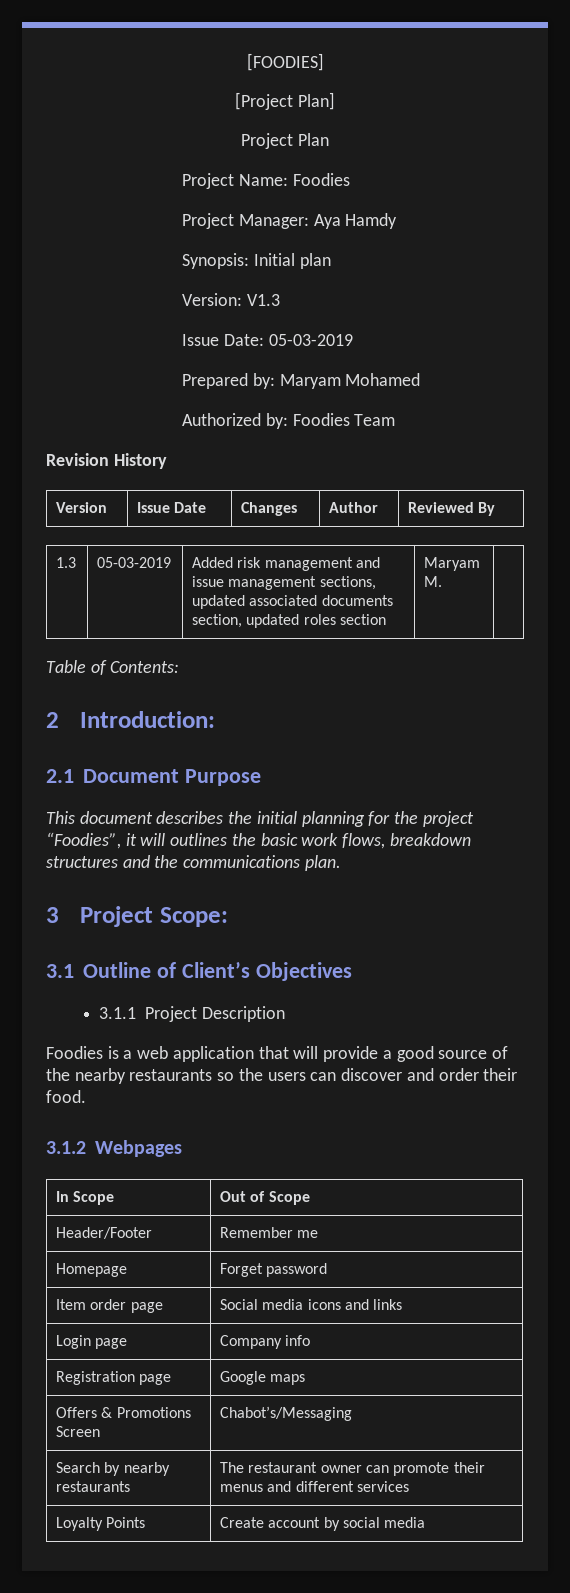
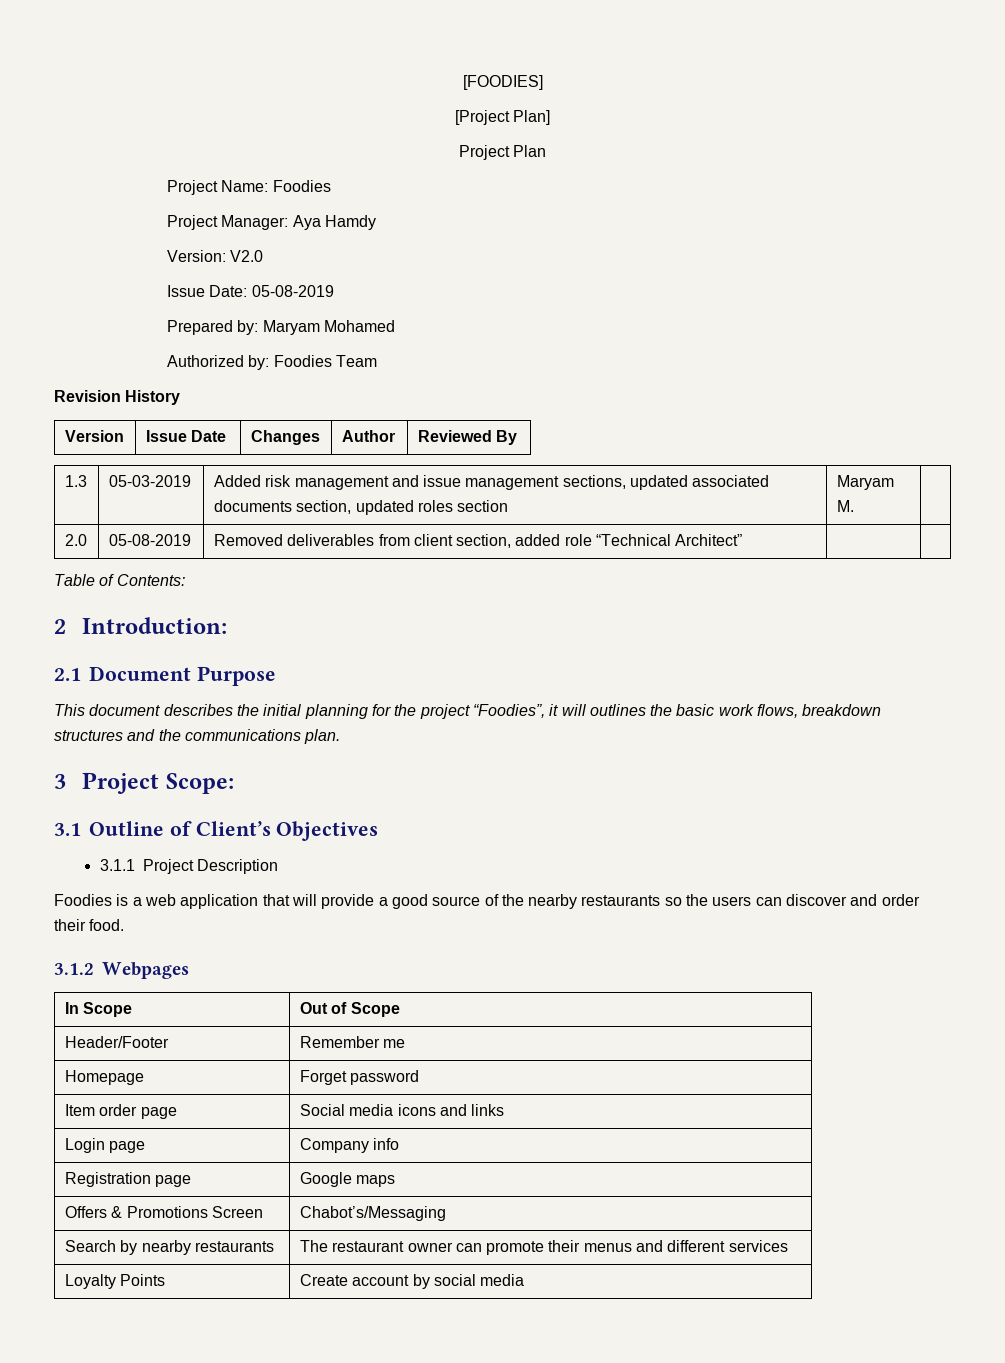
- Synopsis: Initial plan
- Version: V1.3
+ Version: V2.0
- Issue Date: 05-03-2019
+ Issue Date: 05-08-2019
+ 2.0 | 05-08-2019 | Removed deliverables from client section, added role “Technical Architect” | |

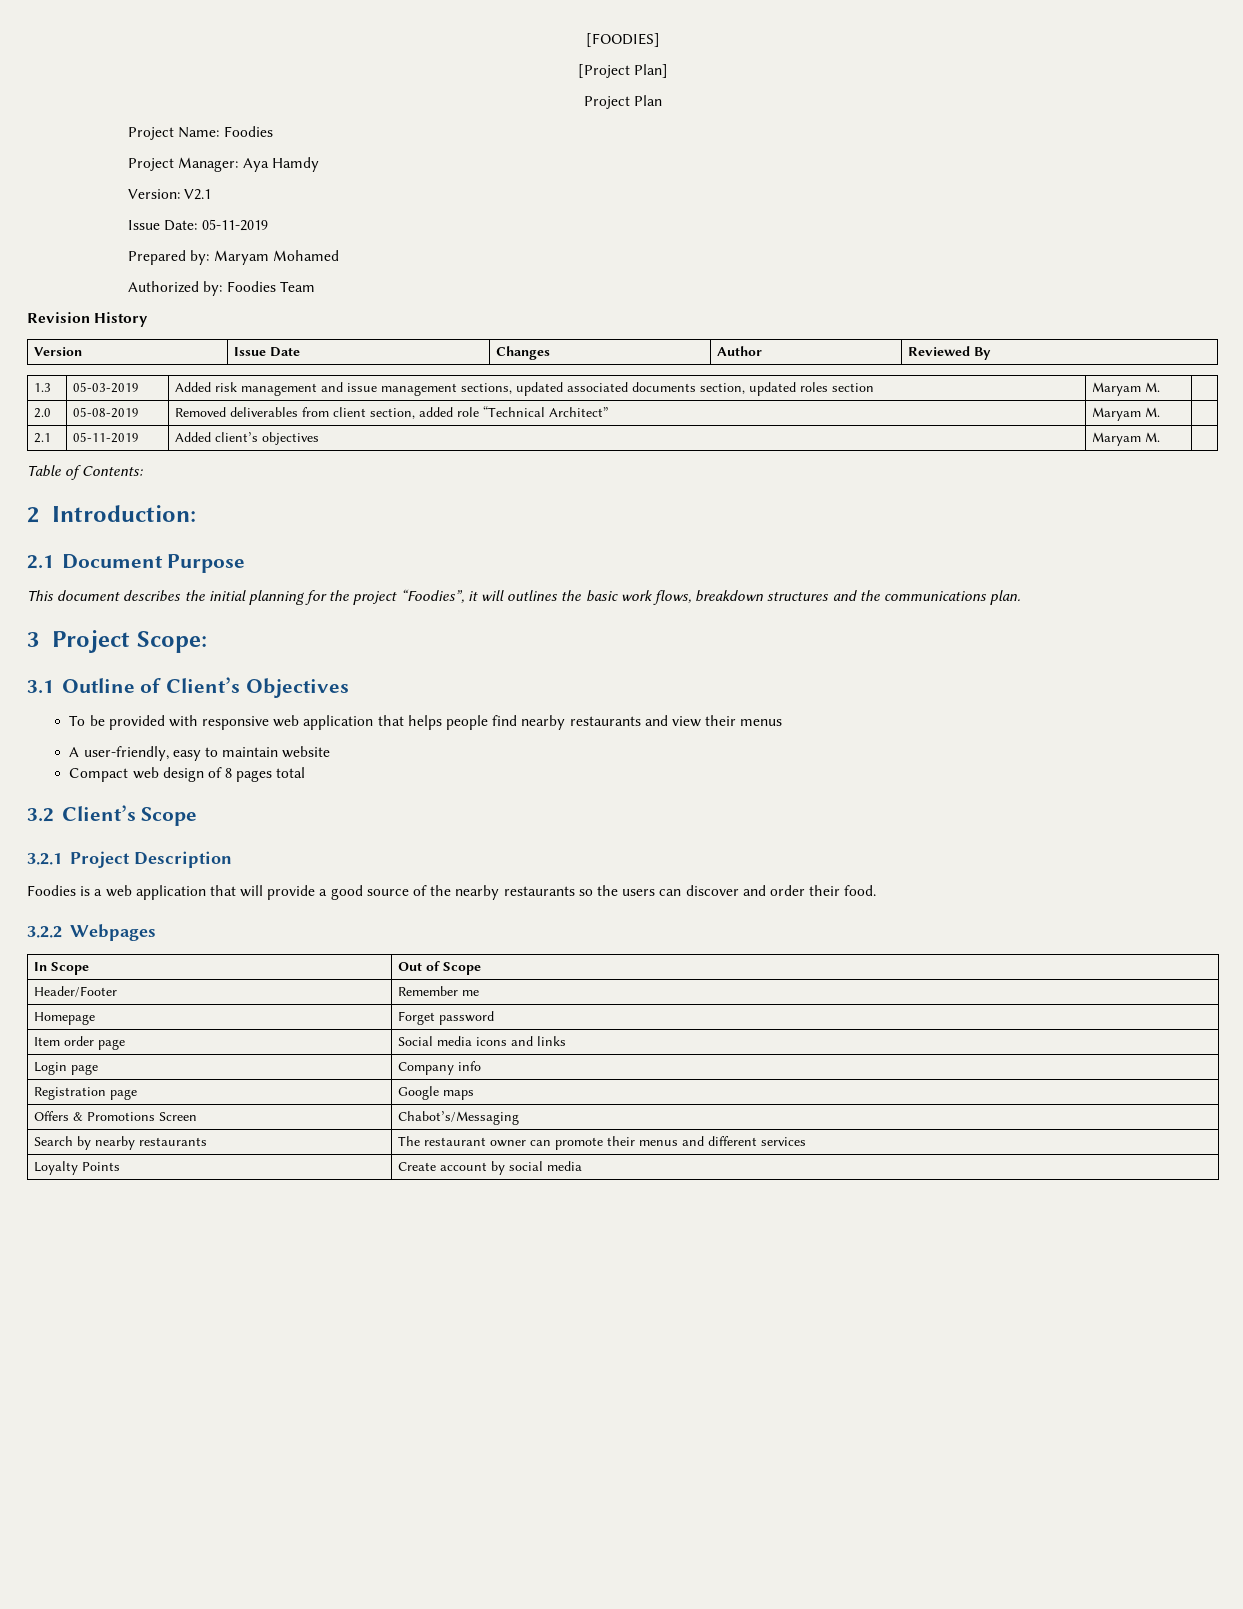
- Version: V2.0
+ Version: V2.1
- Issue Date: 05-08-2019
+ Issue Date: 05-11-2019
- 2.0 | 05-08-2019 | Removed deliverables from client section, added role “Technical Architect” | |
+ 2.0 | 05-08-2019 | Removed deliverables from client section, added role “Technical Architect” | Maryam M. |
+ 2.1 | 05-11-2019 | Added client’s objectives | Maryam M. |
- 3.1.1 Project Description
+ To be provided with responsive web application that helps people find nearby restaurants and view their menus
+ A user-friendly, easy to maintain website
+ Compact web design of 8 pages total
+ 3.2 Client’s Scope
+ 3.2.1 Project Description
- 3.1.2 Webpages
+ 3.2.2 Webpages

